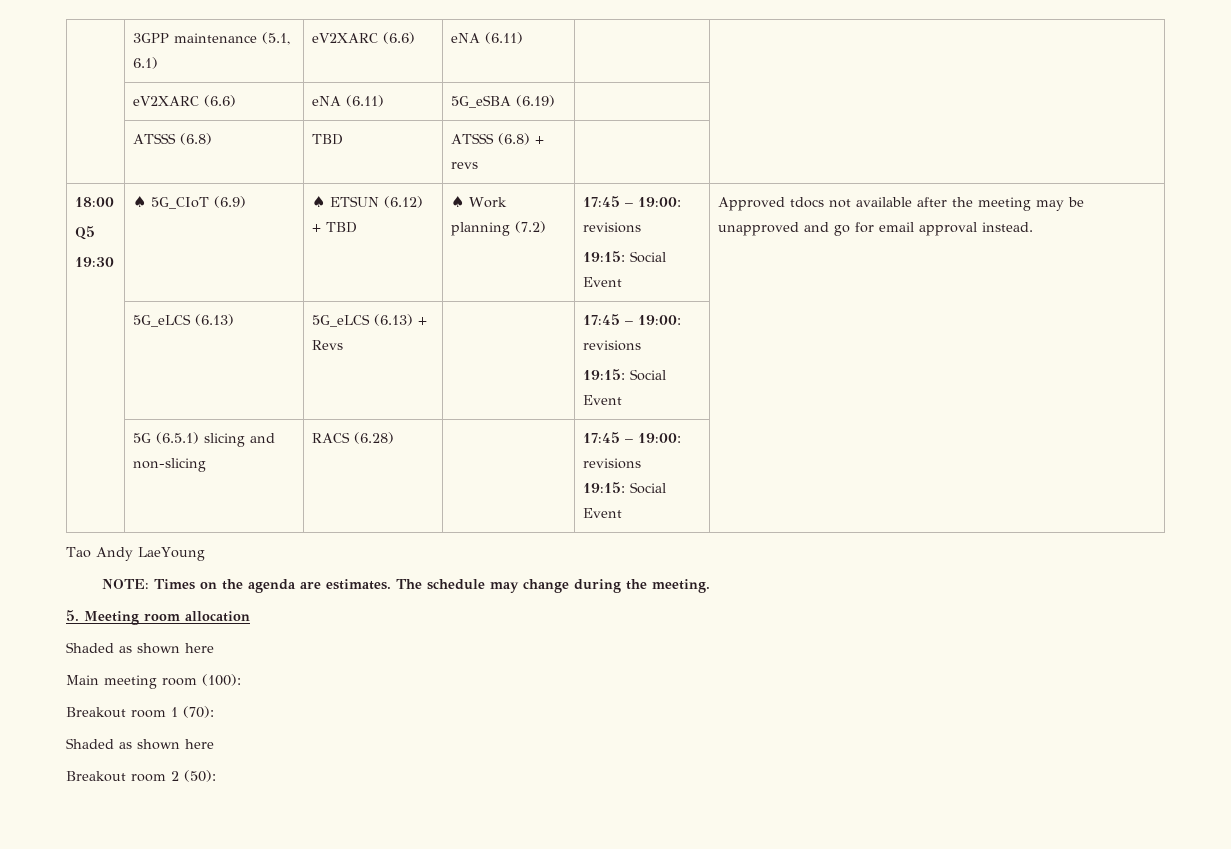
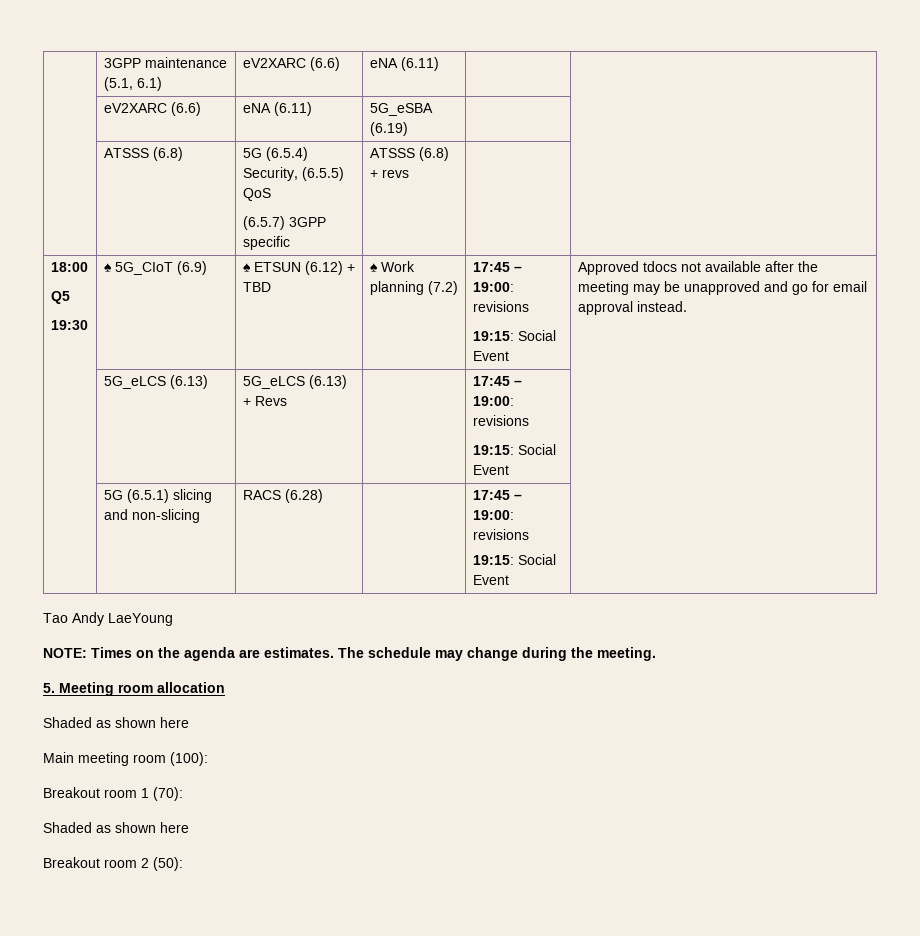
- | ATSSS (6.8) | TBD | ATSSS (6.8) + revs | |
+ | ATSSS (6.8) | 5G (6.5.4) Security, (6.5.5) QoS
+ (6.5.7) 3GPP specific | ATSSS (6.8) + revs | |

